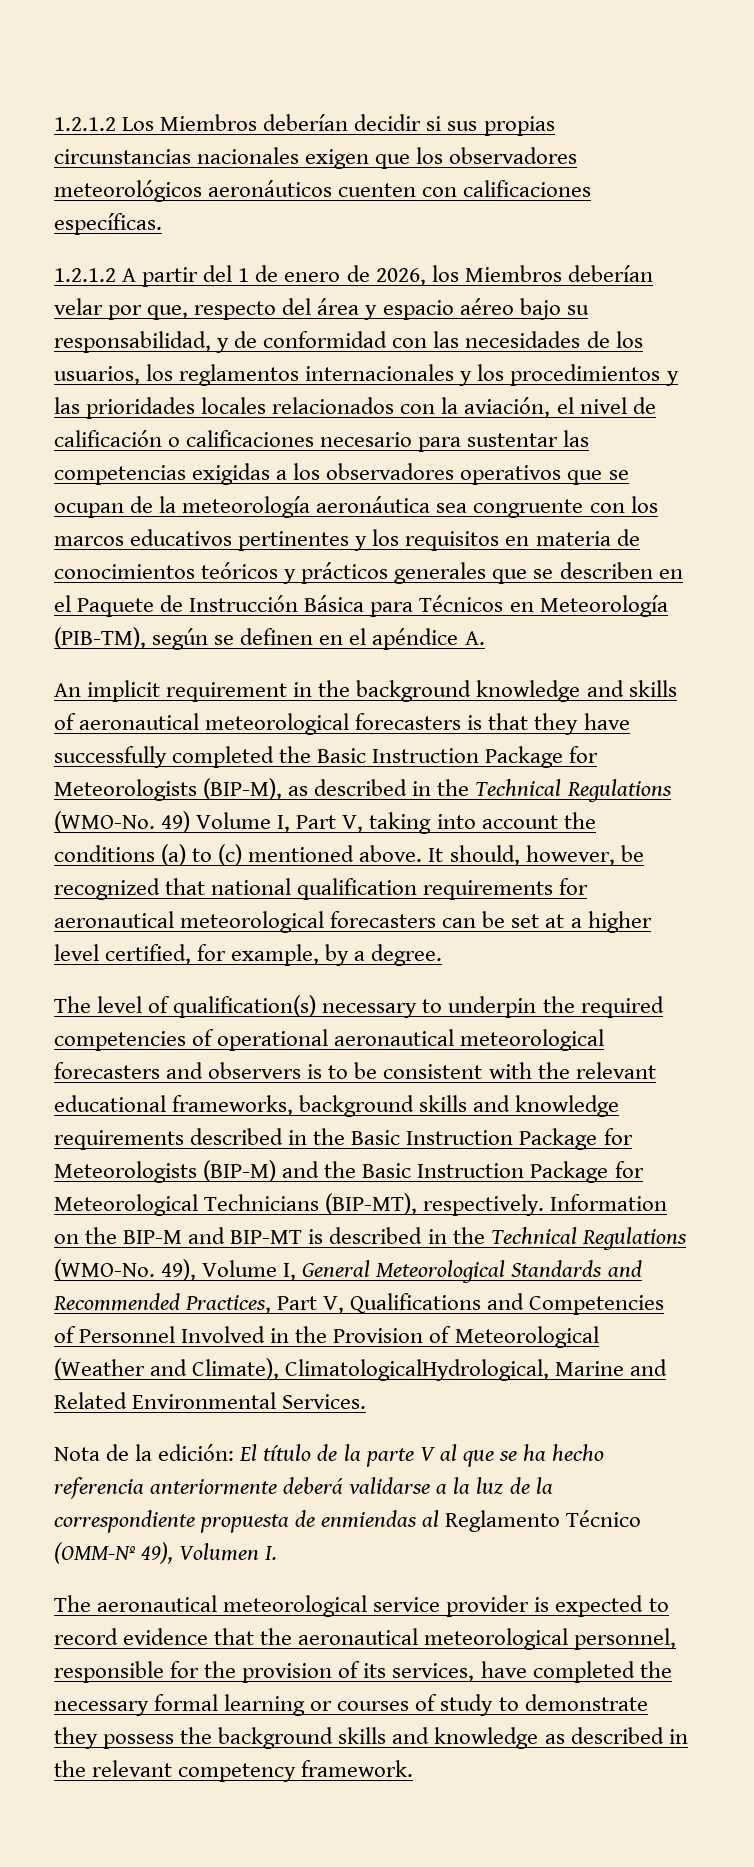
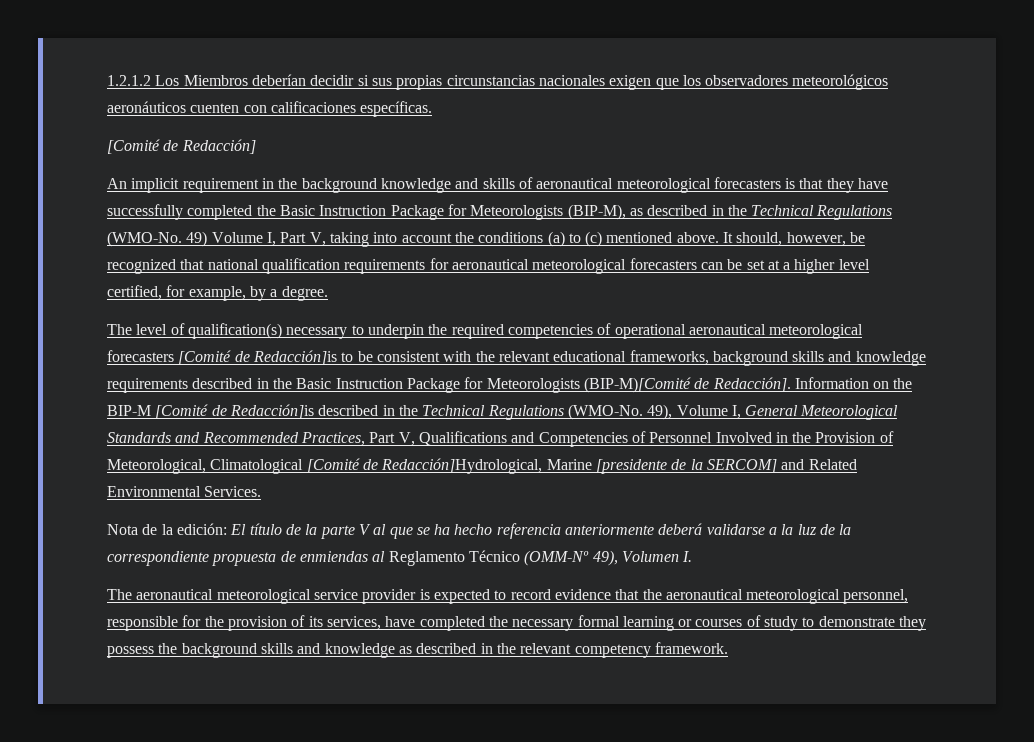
- 1.2.1.2 A partir del 1 de enero de 2026, los Miembros deberían velar por que, respecto del área y espacio aéreo bajo su responsabilidad, y de conformidad con las necesidades de los usuarios, los reglamentos internacionales y los procedimientos y las prioridades locales relacionados con la aviación, el nivel de calificación o calificaciones necesario para sustentar las competencias exigidas a los observadores operativos que se ocupan de la meteorología aeronáutica sea congruente con los marcos educativos pertinentes y los requisitos en materia de conocimientos teóricos y prácticos generales que se describen en el Paquete de Instrucción Básica para Técnicos en Meteorología (PIB-TM), según se definen en el apéndice A.
+ [Comité de Redacción]
- The level of qualification(s) necessary to underpin the required competencies of operational aeronautical meteorological forecasters and observers is to be consistent with the relevant educational frameworks, background skills and knowledge requirements described in the Basic Instruction Package for Meteorologists (BIP-M) and the Basic Instruction Package for Meteorological Technicians (BIP-MT), respectively.
+ The level of qualification(s) necessary to underpin the required competencies of operational aeronautical meteorological forecasters [Comité de Redacción]is to be consistent with the relevant educational frameworks, background skills and knowledge requirements described in the Basic Instruction Package for Meteorologists (BIP-M)[Comité de Redacción].
- Information on the BIP-M and BIP-MT is described in the Technical Regulations (WMO-No.
+ Information on the BIP-M [Comité de Redacción]is described in the Technical Regulations (WMO-No.
- 49), Volume I, General Meteorological Standards and Recommended Practices, Part V, Qualifications and Competencies of Personnel Involved in the Provision of Meteorological (Weather and Climate), ClimatologicalHydrological, Marine and Related Environmental Services.
+ 49), Volume I, General Meteorological Standards and Recommended Practices, Part V, Qualifications and Competencies of Personnel Involved in the Provision of Meteorological, Climatological [Comité de Redacción]Hydrological, Marine [presidente de la SERCOM] and Related Environmental Services.

